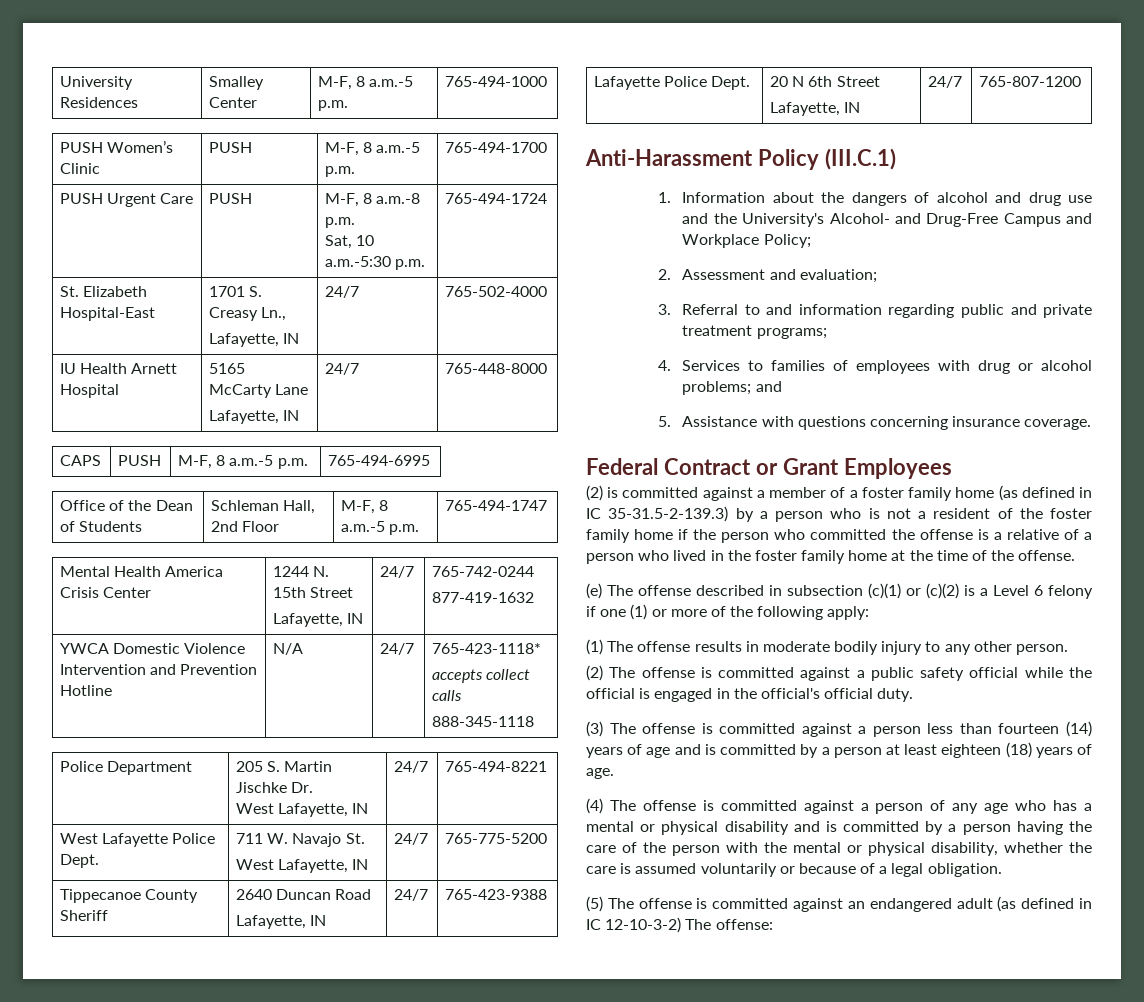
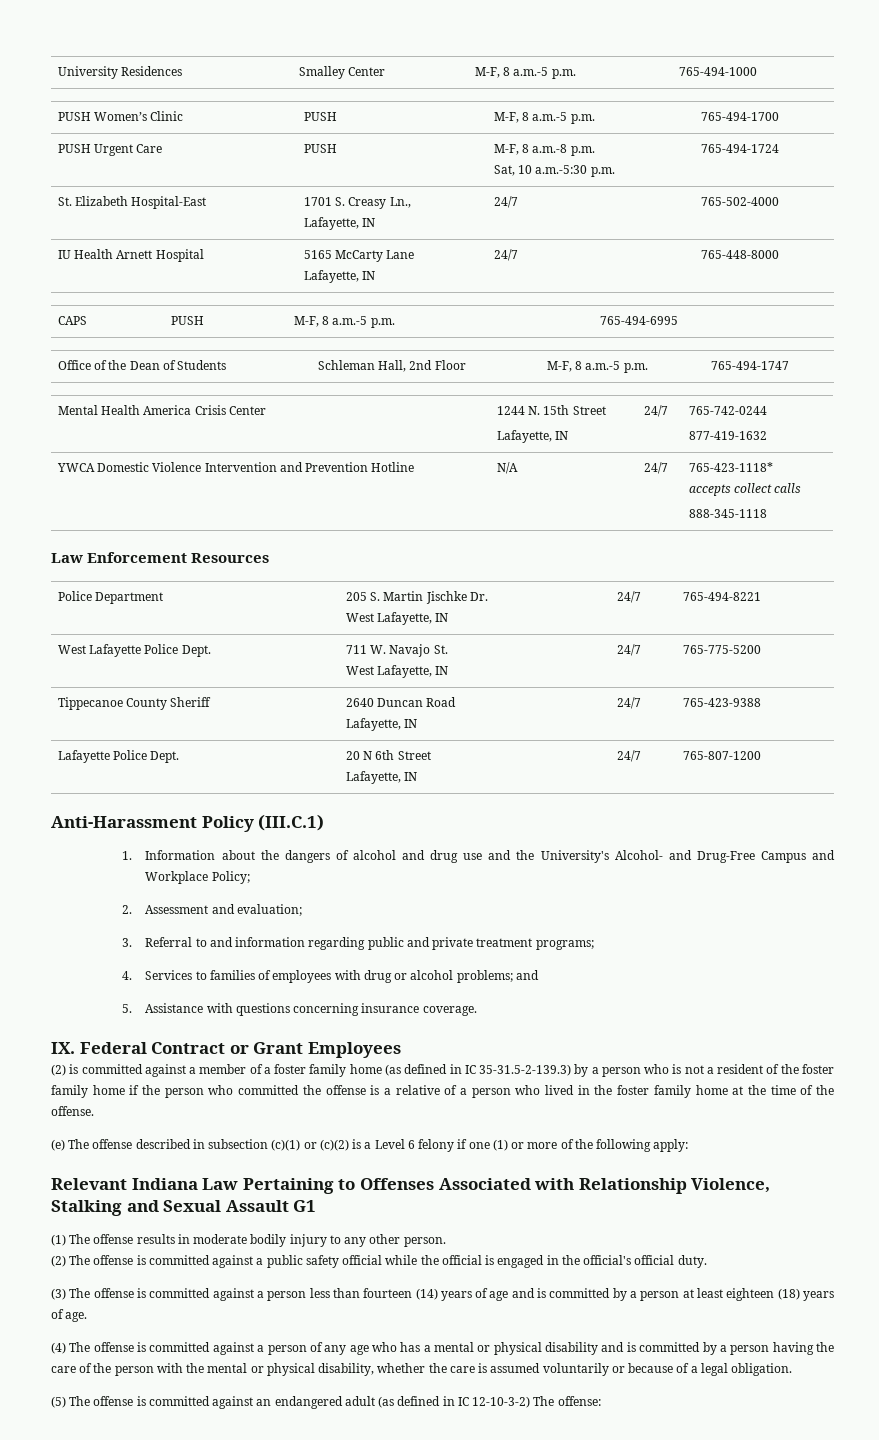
+ Law Enforcement Resources
- Federal Contract or Grant Employees
+ IX. Federal Contract or Grant Employees
+ Relevant Indiana Law Pertaining to Offenses Associated with Relationship Violence, Stalking and Sexual Assault G1

